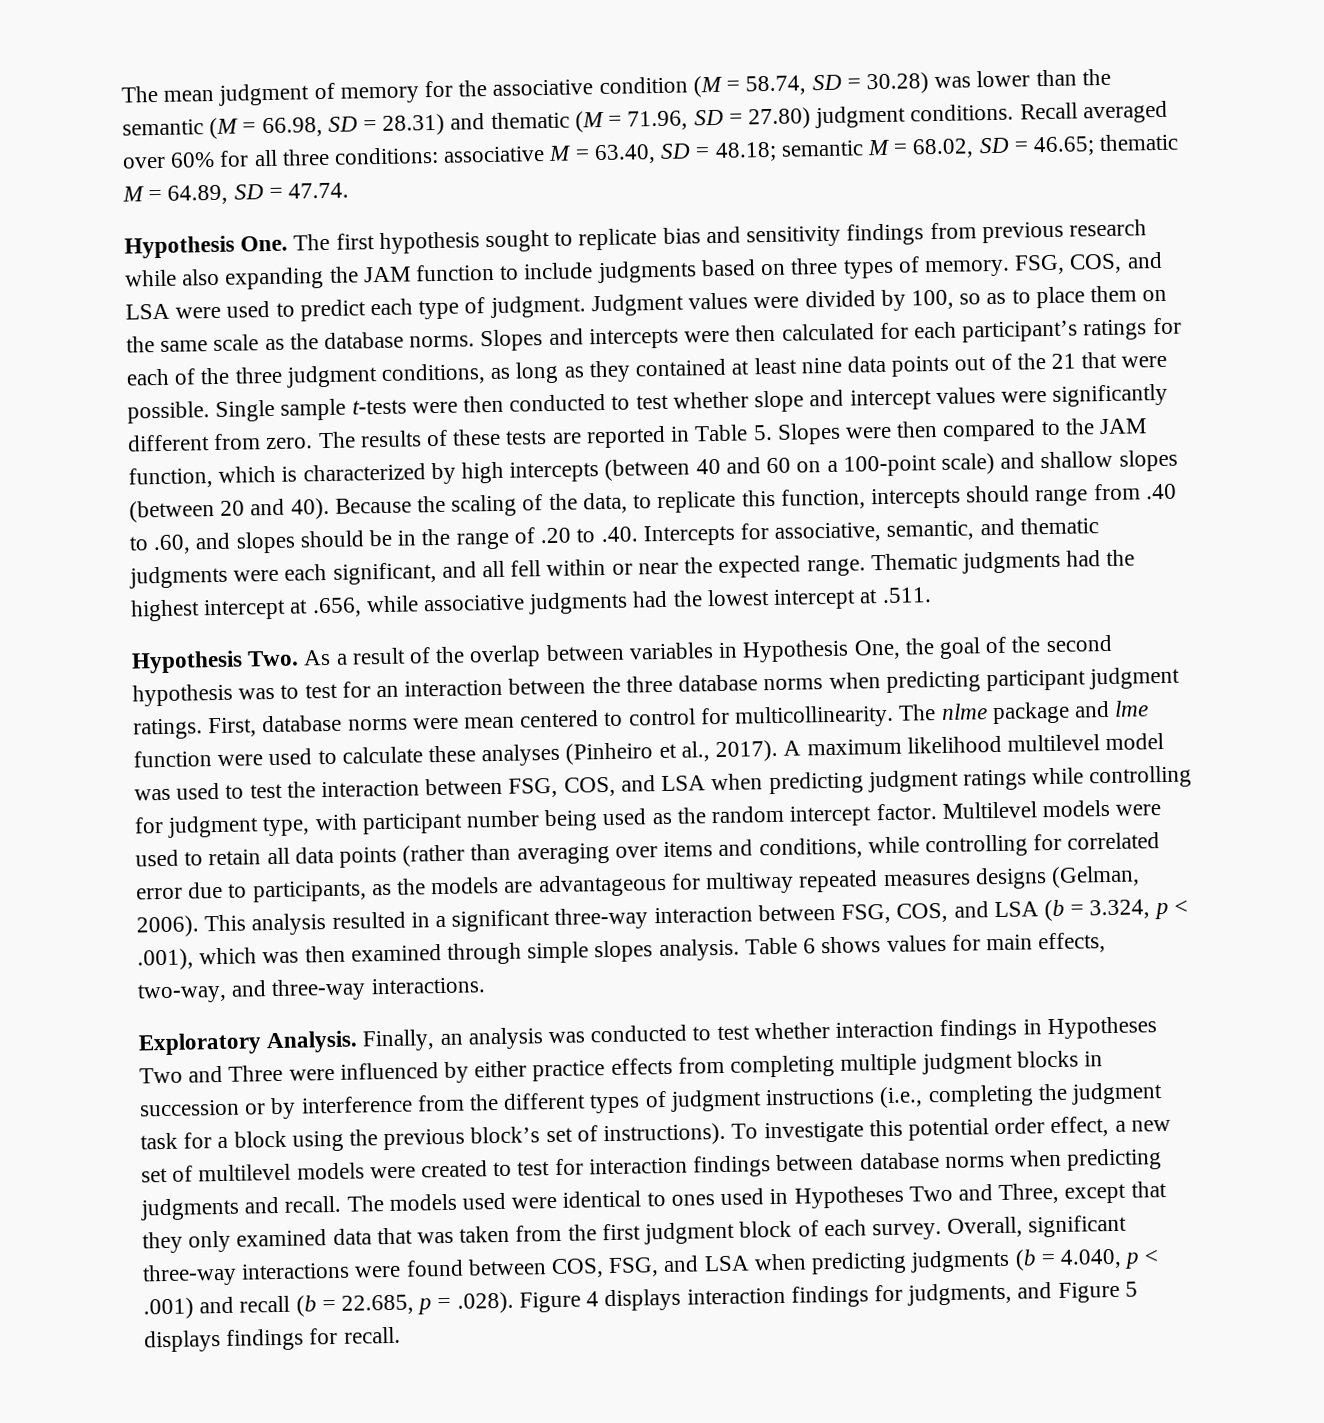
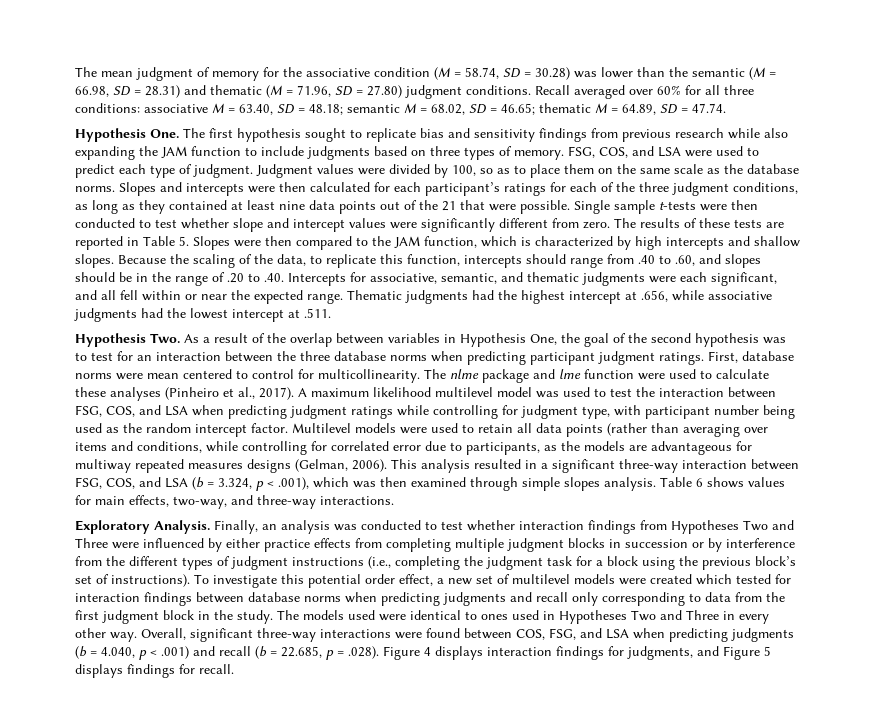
- The results of these tests are reported in Table 5. Slopes were then compared to the JAM function, which is characterized by high intercepts (between 40 and 60 on a 100-point scale) and shallow slopes (between 20 and 40).
+ The results of these tests are reported in Table 5. Slopes were then compared to the JAM function, which is characterized by high intercepts and shallow slopes.
- Finally, an analysis was conducted to test whether interaction findings in Hypotheses Two and Three were influenced by either practice effects from completing multiple judgment blocks in succession or by interference from the different types of judgment instructions (i.e., completing the judgment task for a block using the previous block’s set of instructions).
+ Finally, an analysis was conducted to test whether interaction findings from Hypotheses Two and Three were influenced by either practice effects from completing multiple judgment blocks in succession or by interference from the different types of judgment instructions (i.e., completing the judgment task for a block using the previous block’s set of instructions).
- To investigate this potential order effect, a new set of multilevel models were created to test for interaction findings between database norms when predicting judgments and recall.
+ To investigate this potential order effect, a new set of multilevel models were created which tested for interaction findings between database norms when predicting judgments and recall only corresponding to data from the first judgment block in the study.
- The models used were identical to ones used in Hypotheses Two and Three, except that they only examined data that was taken from the first judgment block of each survey.
+ The models used were identical to ones used in Hypotheses Two and Three in every other way.

